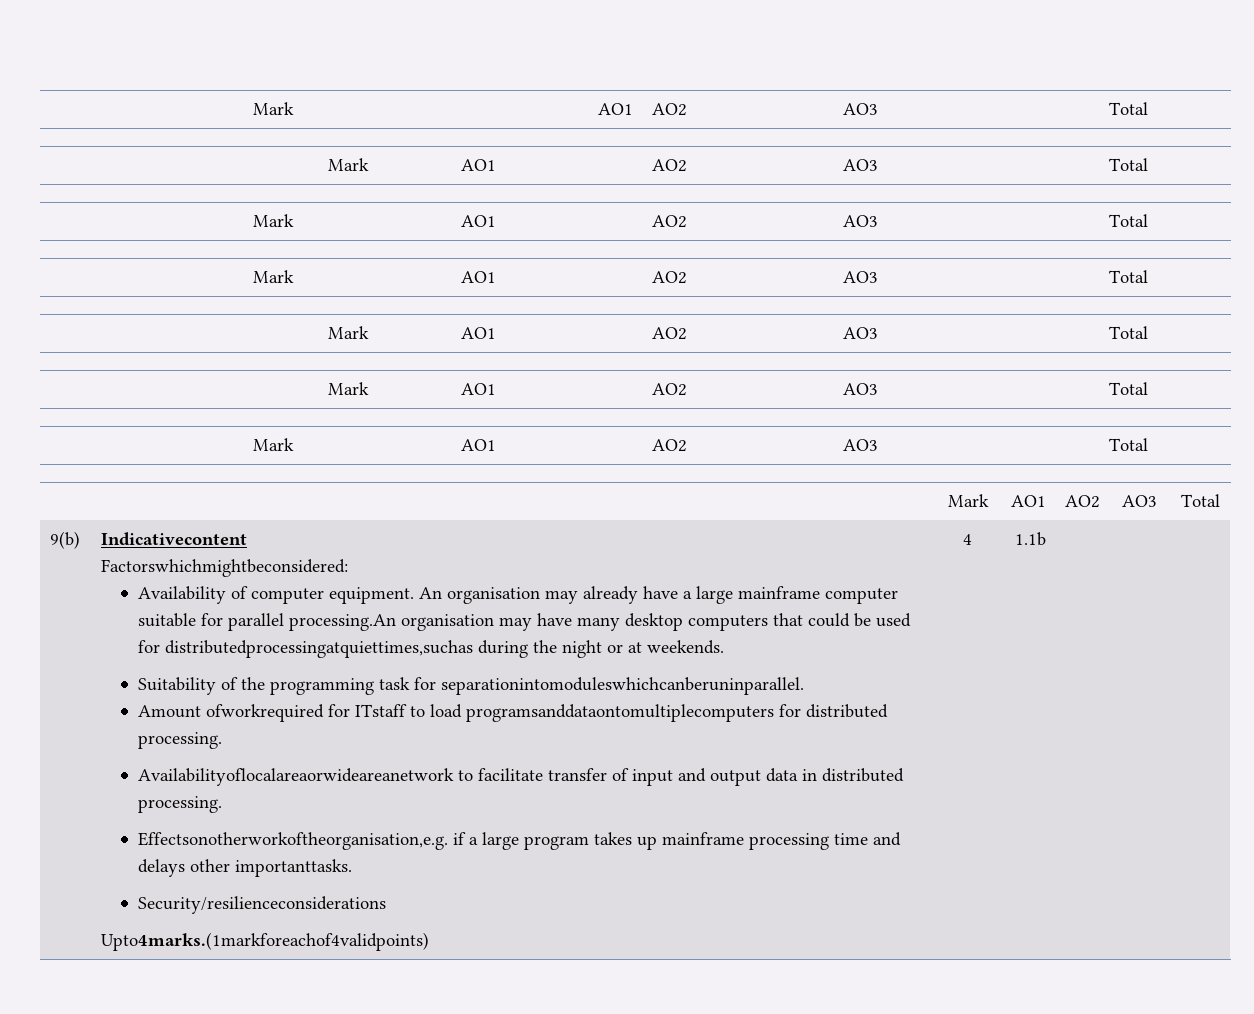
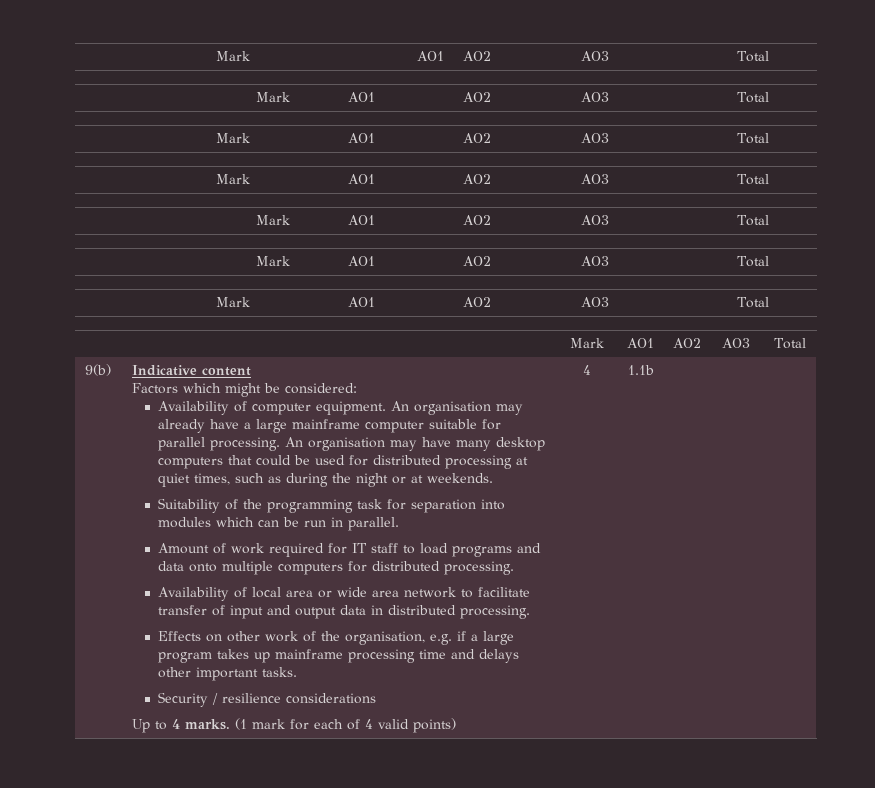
- Indicativecontent
- Factorswhichmightbeconsidered:
+ Indicative content
+ Factors which might be considered:
- An organisation may already have a large mainframe computer suitable for parallel processing.An organisation may have many desktop computers that could be used for distributedprocessingatquiettimes,suchas during the night or at weekends.
+ An organisation may already have a large mainframe computer suitable for parallel processing. An organisation may have many desktop computers that could be used for distributed processing at quiet times, such as during the night or at weekends.
- Suitability of the programming task for separationintomoduleswhichcanberuninparallel.
- Amount ofworkrequired for ITstaff to load programsanddataontomultiplecomputers for distributed processing.
- Availabilityoflocalareaorwideareanetwork to facilitate transfer of input and output data in distributed processing.
+ Suitability of the programming task for separation into modules which can be run in parallel.
+ Amount of work required for IT staff to load programs and data onto multiple computers for distributed processing.
+ Availability of local area or wide area network to facilitate transfer of input and output data in distributed processing.
- Effectsonotherworkoftheorganisation,e.g. if a large program takes up mainframe processing time and delays other importanttasks.
- Security/resilienceconsiderations
- Upto4marks.(1markforeachof4validpoints)
+ Effects on other work of the organisation, e.g. if a large program takes up mainframe processing time and delays other important tasks.
+ Security / resilience considerations
+ Up to 4 marks. (1 mark for each of 4 valid points)

